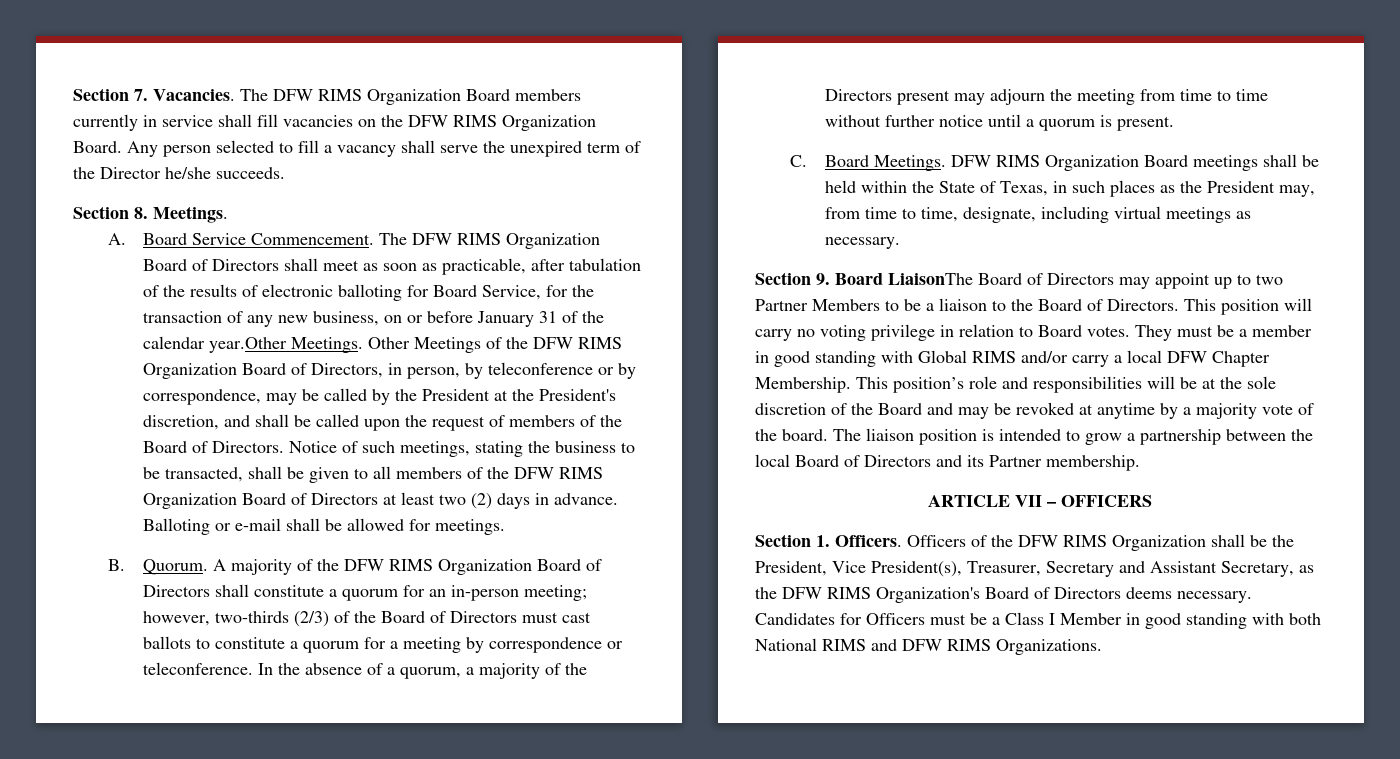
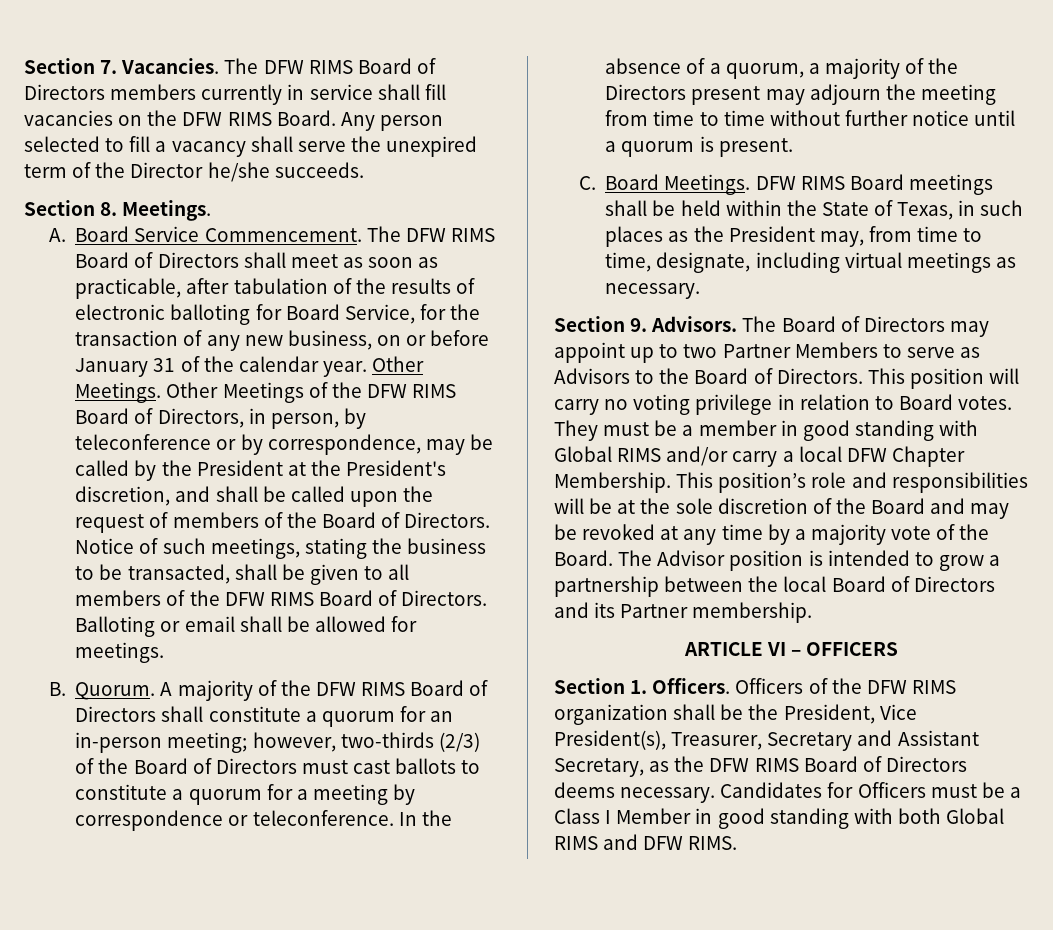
- The DFW RIMS Organization Board members currently in service shall fill vacancies on the DFW RIMS Organization Board.
+ The DFW RIMS Board of Directors members currently in service shall fill vacancies on the DFW RIMS Board.
- The DFW RIMS Organization Board of Directors shall meet as soon as practicable, after tabulation of the results of electronic balloting for Board Service, for the transaction of any new business, on or before January 31 of the calendar year.Other Meetings.
+ The DFW RIMS Board of Directors shall meet as soon as practicable, after tabulation of the results of electronic balloting for Board Service, for the transaction of any new business, on or before January 31 of the calendar year. Other Meetings.
- Other Meetings of the DFW RIMS Organization Board of Directors, in person, by teleconference or by correspondence, may be called by the President at the President's discretion, and shall be called upon the request of members of the Board of Directors.
+ Other Meetings of the DFW RIMS Board of Directors, in person, by teleconference or by correspondence, may be called by the President at the President's discretion, and shall be called upon the request of members of the Board of Directors.
- Notice of such meetings, stating the business to be transacted, shall be given to all members of the DFW RIMS Organization Board of Directors at least two (2) days in advance.
+ Notice of such meetings, stating the business to be transacted, shall be given to all members of the DFW RIMS Board of Directors.
- Balloting or e-mail shall be allowed for meetings.
+ Balloting or email shall be allowed for meetings.
- A majority of the DFW RIMS Organization Board of Directors shall constitute a quorum for an in-person meeting; however, two-thirds (2/3) of the Board of Directors must cast ballots to constitute a quorum for a meeting by correspondence or teleconference.
+ A majority of the DFW RIMS Board of Directors shall constitute a quorum for an in-person meeting; however, two-thirds (2/3) of the Board of Directors must cast ballots to constitute a quorum for a meeting by correspondence or teleconference.
- DFW RIMS Organization Board meetings shall be held within the State of Texas, in such places as the President may, from time to time, designate, including virtual meetings as necessary.
+ DFW RIMS Board meetings shall be held within the State of Texas, in such places as the President may, from time to time, designate, including virtual meetings as necessary.
- Section 9. Board LiaisonThe Board of Directors may appoint up to two Partner Members to be a liaison to the Board of Directors.
+ Section 9. Advisors. The Board of Directors may appoint up to two Partner Members to serve as Advisors to the Board of Directors.
- This position’s role and responsibilities will be at the sole discretion of the Board and may be revoked at anytime by a majority vote of the board. The liaison position is intended to grow a partnership between the local Board of Directors and its Partner membership.
+ This position’s role and responsibilities will be at the sole discretion of the Board and may be revoked at any time by a majority vote of the Board. The Advisor position is intended to grow a partnership between the local Board of Directors and its Partner membership.
- ARTICLE VII – OFFICERS
+ ARTICLE VI – OFFICERS
- Officers of the DFW RIMS Organization shall be the President, Vice President(s), Treasurer, Secretary and Assistant Secretary, as the DFW RIMS Organization's Board of Directors deems necessary.
+ Officers of the DFW RIMS organization shall be the President, Vice President(s), Treasurer, Secretary and Assistant Secretary, as the DFW RIMS Board of Directors deems necessary.
- Candidates for Officers must be a Class I Member in good standing with both National RIMS and DFW RIMS Organizations.
+ Candidates for Officers must be a Class I Member in good standing with both Global RIMS and DFW RIMS.

